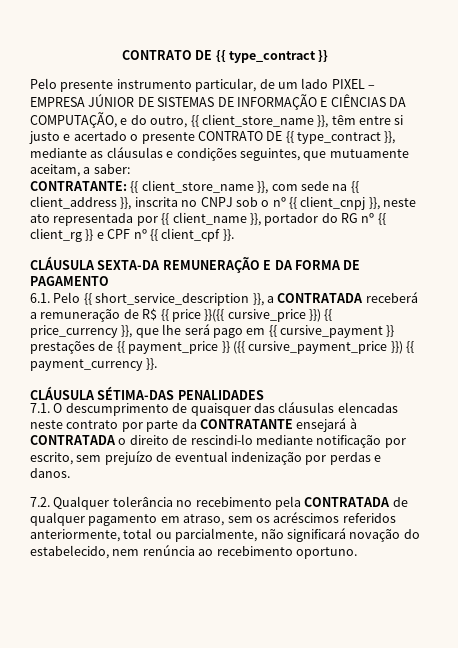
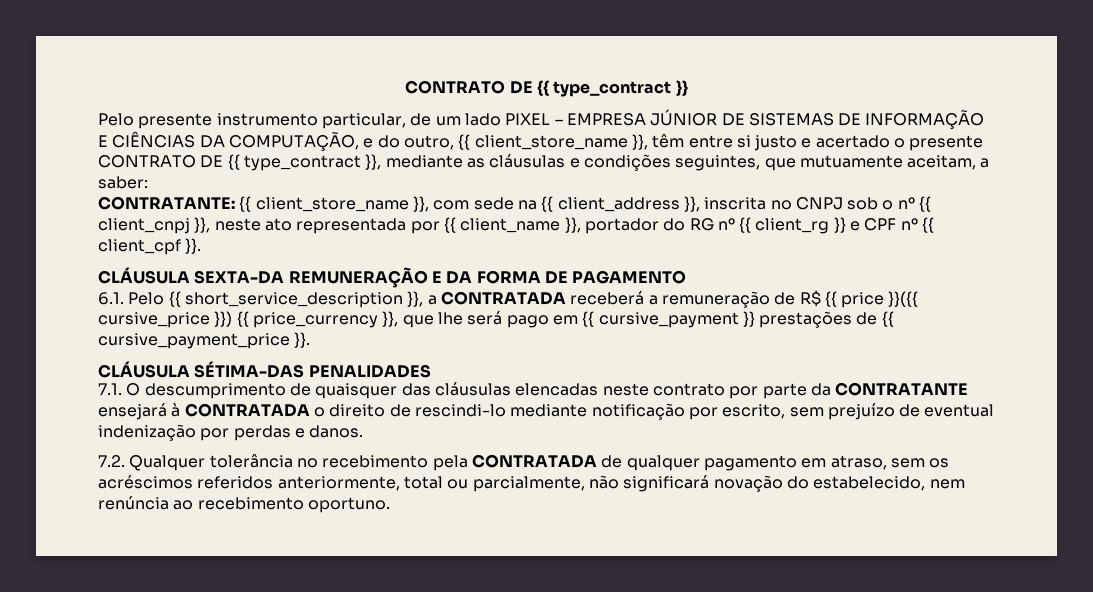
- 6.1. Pelo {{ short_service_description }}, a CONTRATADA receberá a remuneração de R$ {{ price }}({{ cursive_price }}) {{ price_currency }}, que lhe será pago em {{ cursive_payment }} prestações de {{ payment_price }} ({{ cursive_payment_price }}) {{ payment_currency }}.
+ 6.1. Pelo {{ short_service_description }}, a CONTRATADA receberá a remuneração de R$ {{ price }}({{ cursive_price }}) {{ price_currency }}, que lhe será pago em {{ cursive_payment }} prestações de {{ cursive_payment_price }}.

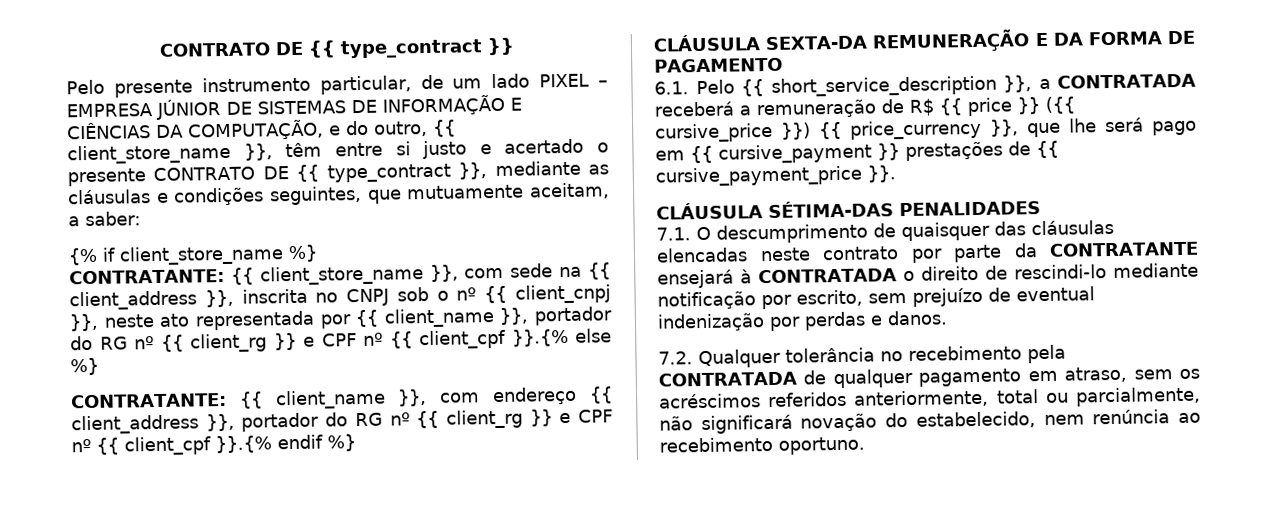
+ {% if client_store_name %}
- CONTRATANTE: {{ client_store_name }}, com sede na {{ client_address }}, inscrita no CNPJ sob o nº {{ client_cnpj }}, neste ato representada por {{ client_name }}, portador do RG nº {{ client_rg }} e CPF nº {{ client_cpf }}.
+ CONTRATANTE: {{ client_store_name }}, com sede na {{ client_address }}, inscrita no CNPJ sob o nº {{ client_cnpj }}, neste ato representada por {{ client_name }}, portador do RG nº {{ client_rg }} e CPF nº {{ client_cpf }}.{% else %}
+ CONTRATANTE: {{ client_name }}, com endereço {{ client_address }}, portador do RG nº {{ client_rg }} e CPF nº {{ client_cpf }}.{% endif %}
- 6.1. Pelo {{ short_service_description }}, a CONTRATADA receberá a remuneração de R$ {{ price }}({{ cursive_price }}) {{ price_currency }}, que lhe será pago em {{ cursive_payment }} prestações de {{ cursive_payment_price }}.
+ 6.1. Pelo {{ short_service_description }}, a CONTRATADA receberá a remuneração de R$ {{ price }} ({{ cursive_price }}) {{ price_currency }}, que lhe será pago em {{ cursive_payment }} prestações de {{ cursive_payment_price }}.

